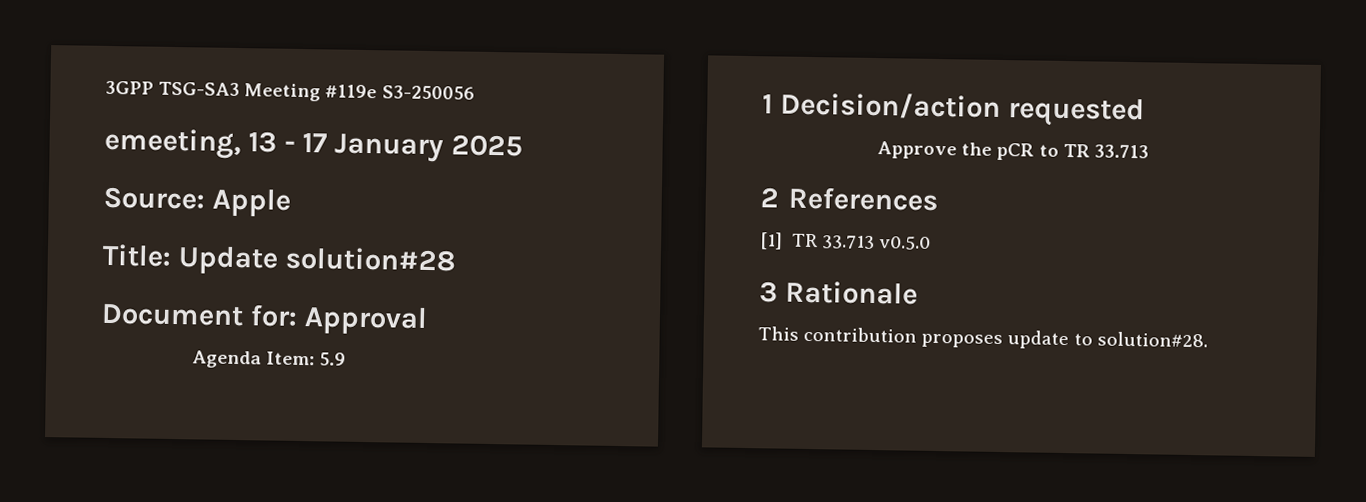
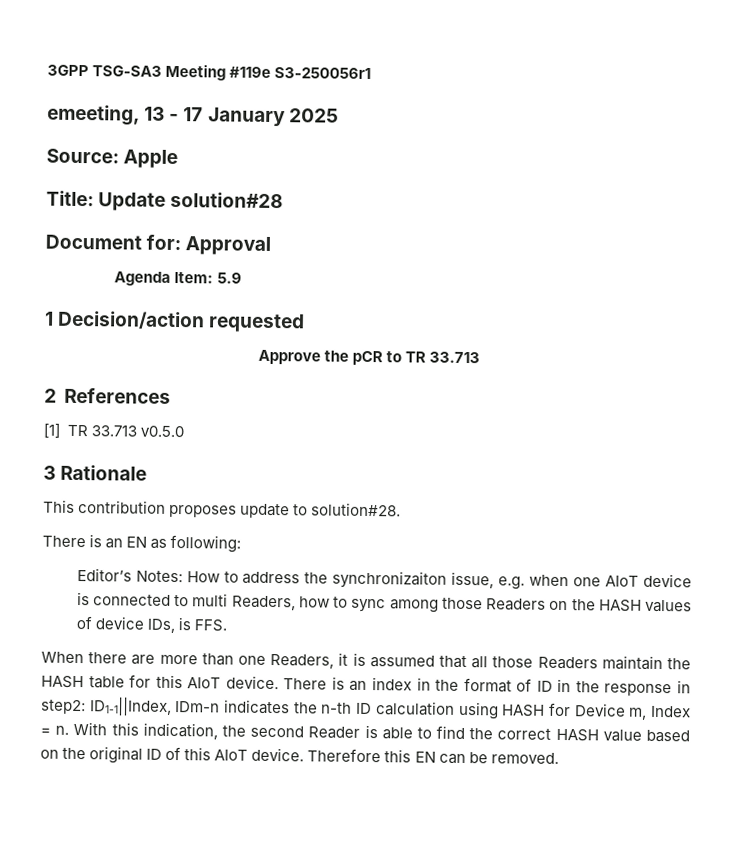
- 3GPP TSG-SA3 Meeting #119e S3-250056
+ 3GPP TSG-SA3 Meeting #119e S3-250056r1
+ There is an EN as following:
+ Editor’s Notes: How to address the synchronizaiton issue, e.g. when one AIoT device is connected to multi Readers, how to sync among those Readers on the HASH values of device IDs, is FFS.
+ When there are more than one Readers, it is assumed that all those Readers maintain the HASH table for this AIoT device. There is an index in the format of ID in the response in step2: ID1-1||Index, IDm-n indicates the n-th ID calculation using HASH for Device m, Index = n. With this indication, the second Reader is able to find the correct HASH value based on the original ID of this AIoT device. Therefore this EN can be removed.

